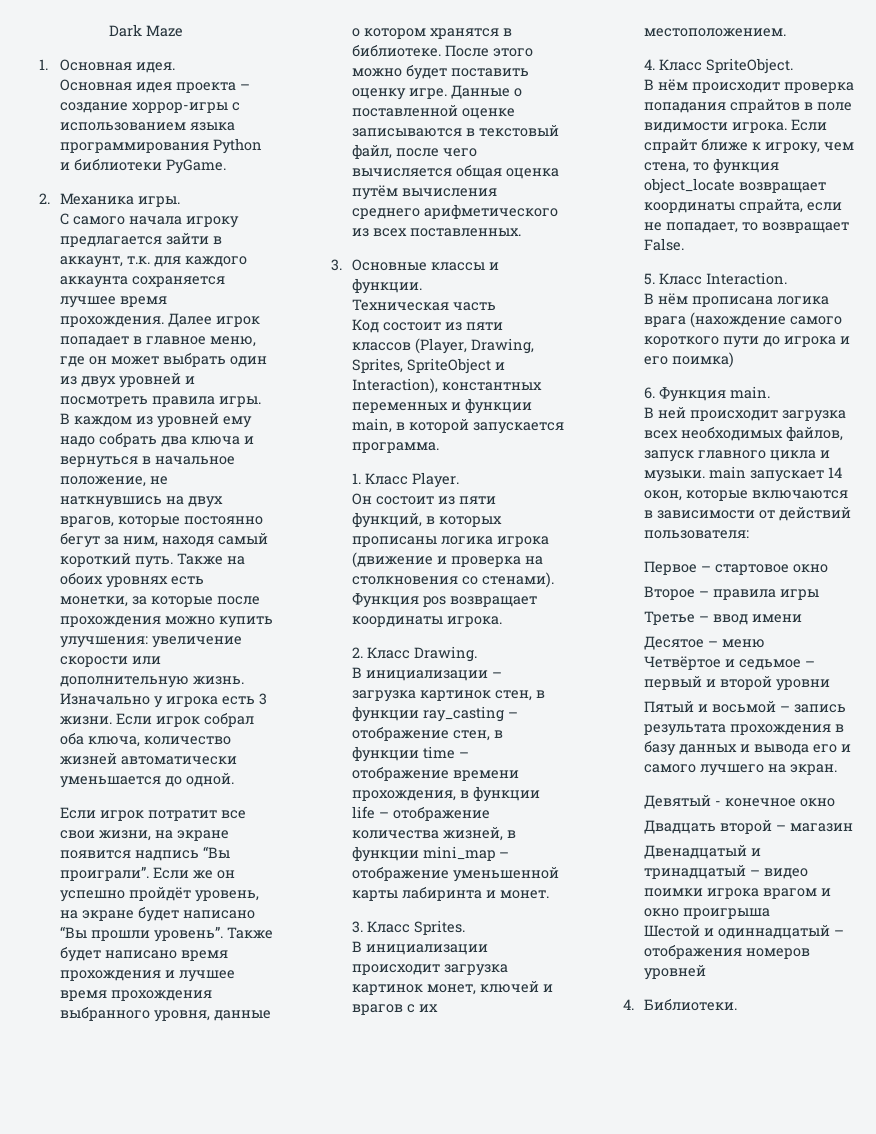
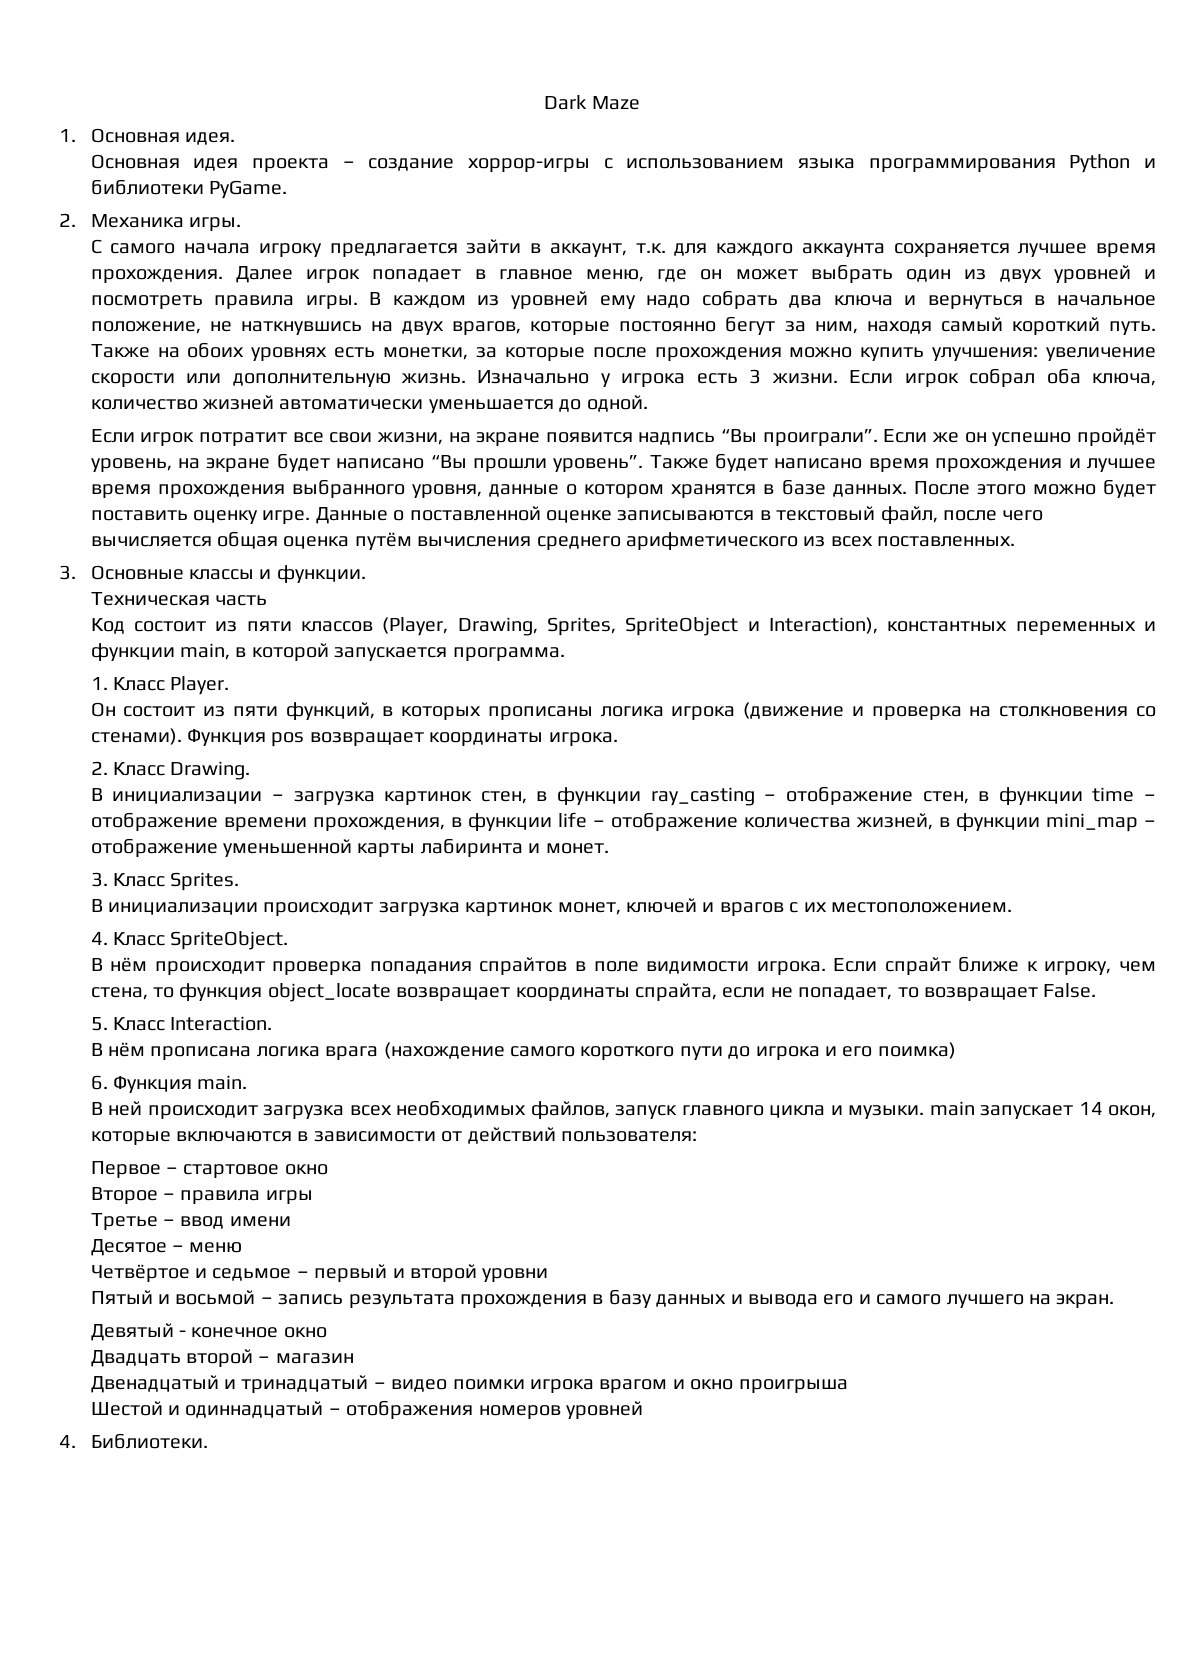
- Также будет написано время прохождения и лучшее время прохождения выбранного уровня, данные о котором хранятся в библиотеке.
+ Также будет написано время прохождения и лучшее время прохождения выбранного уровня, данные о котором хранятся в базе данных.

